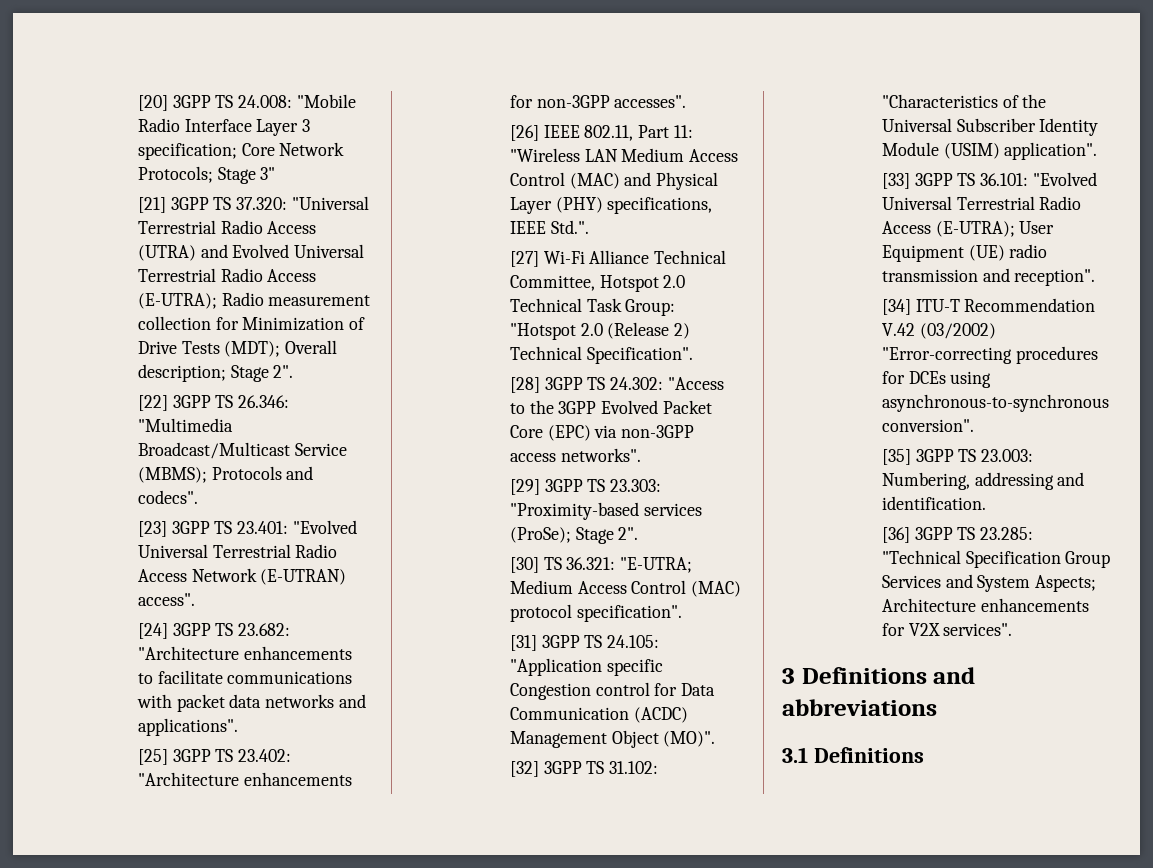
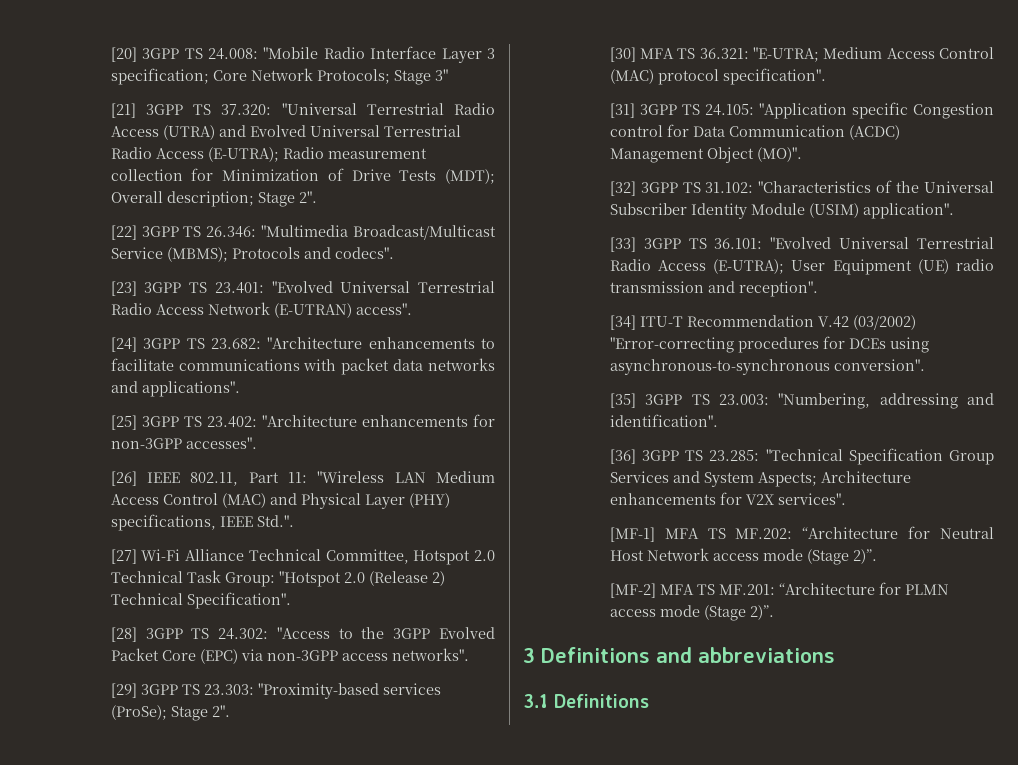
- [30] TS 36.321: "E-UTRA; Medium Access Control (MAC) protocol specification".
+ [30] MFA TS 36.321: "E-UTRA; Medium Access Control (MAC) protocol specification".
- [35] 3GPP TS 23.003: Numbering, addressing and identification.
+ [35] 3GPP TS 23.003: "Numbering, addressing and identification".
+ [MF-1] MFA TS MF.202: “Architecture for Neutral Host Network access mode (Stage 2)”.
+ [MF-2] MFA TS MF.201: “Architecture for PLMN access mode (Stage 2)”.

